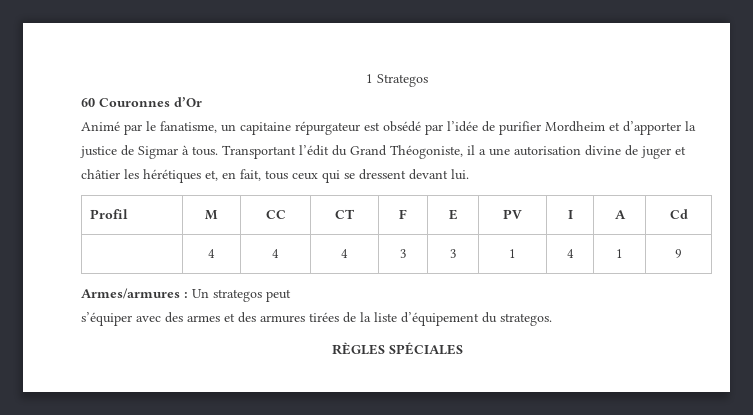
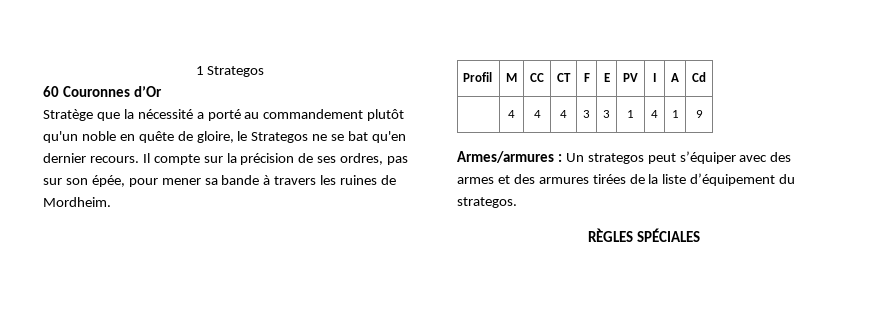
- Animé par le fanatisme, un capitaine répurgateur est obsédé par l’idée de purifier Mordheim et d’apporter la justice de Sigmar à tous. Transportant l’édit du Grand Théogoniste, il a une autorisation divine de juger et châtier les hérétiques et, en fait, tous ceux qui se dressent devant lui.
+ Stratège que la nécessité a porté au commandement plutôt qu'un noble en quête de gloire, le Strategos ne se bat qu'en dernier recours. Il compte sur la précision de ses ordres, pas sur son épée, pour mener sa bande à travers les ruines de Mordheim.
- Armes/armures : Un strategos peut
- s’équiper avec des armes et des armures tirées de la liste d’équipement du strategos.
+ Armes/armures : Un strategos peut s’équiper avec des armes et des armures tirées de la liste d’équipement du strategos.

